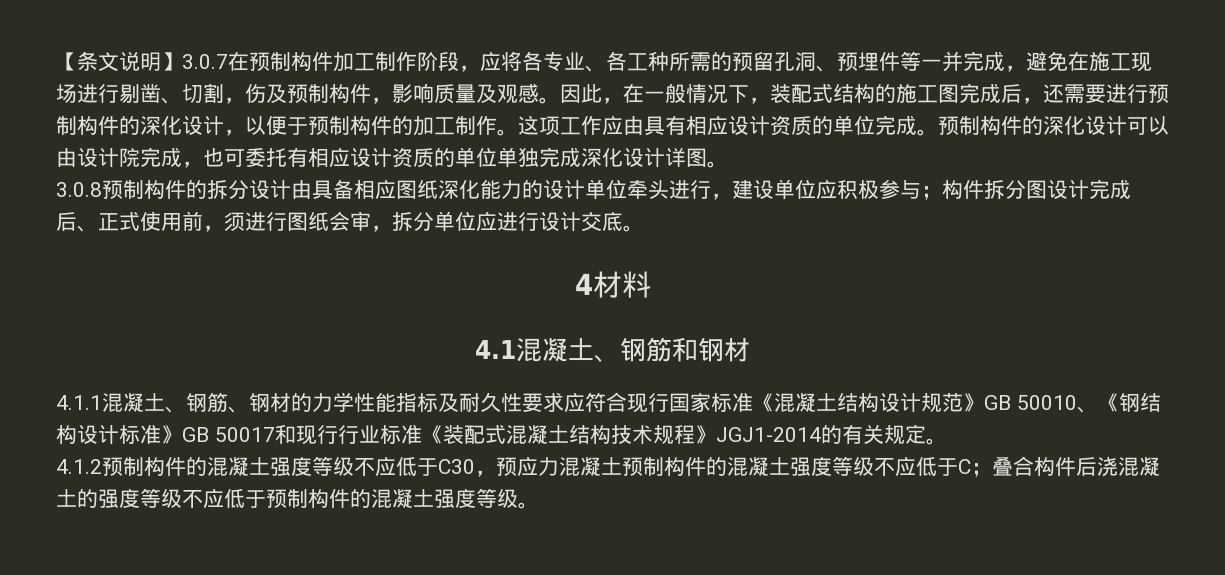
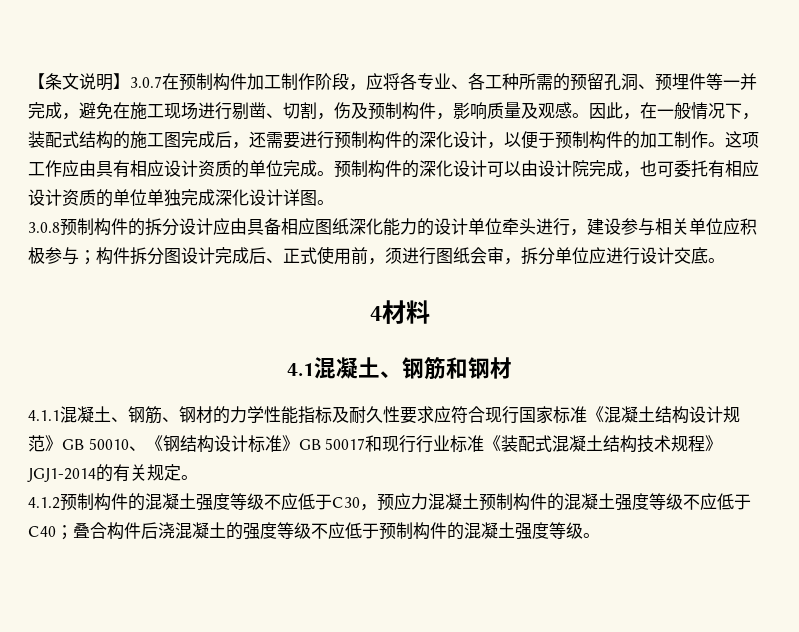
- 3.0.8预制构件的拆分设计由具备相应图纸深化能力的设计单位牵头进行，建设单位应积极参与；构件拆分图设计完成后、正式使用前，须进行图纸会审，拆分单位应进行设计交底。
+ 3.0.8预制构件的拆分设计应由具备相应图纸深化能力的设计单位牵头进行，建设参与相关单位应积极参与；构件拆分图设计完成后、正式使用前，须进行图纸会审，拆分单位应进行设计交底。
- 4.1.2预制构件的混凝土强度等级不应低于C30，预应力混凝土预制构件的混凝土强度等级不应低于C；叠合构件后浇混凝土的强度等级不应低于预制构件的混凝土强度等级。
+ 4.1.2预制构件的混凝土强度等级不应低于C30，预应力混凝土预制构件的混凝土强度等级不应低于C40；叠合构件后浇混凝土的强度等级不应低于预制构件的混凝土强度等级。

